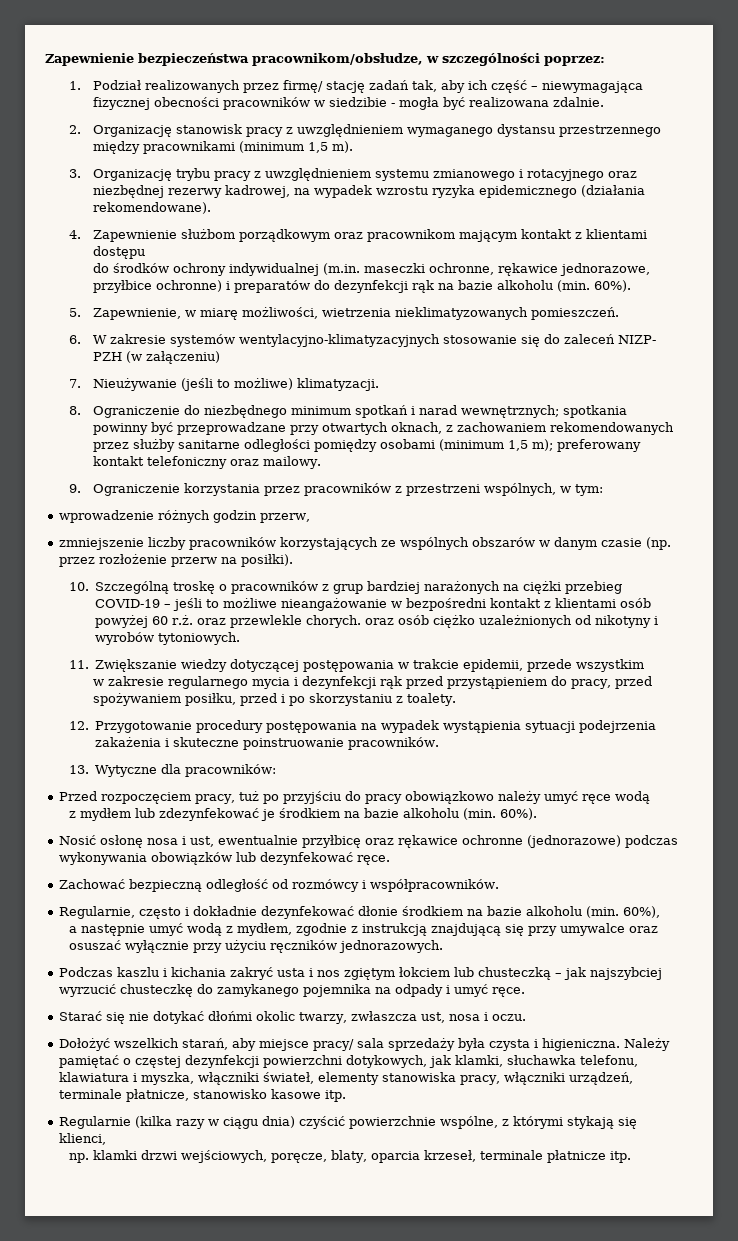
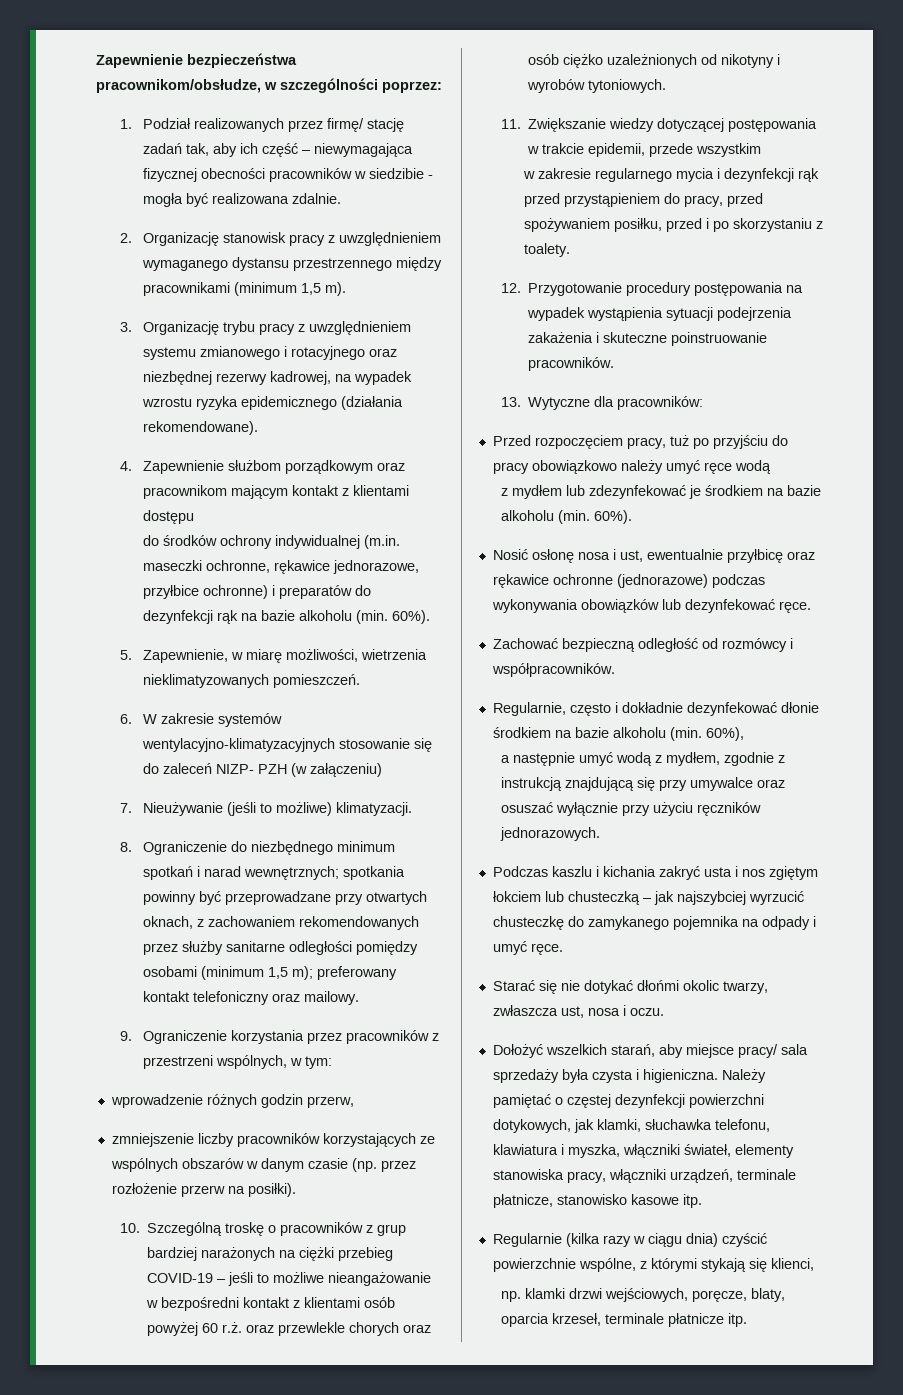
- 10. Szczególną troskę o pracowników z grup bardziej narażonych na ciężki przebieg COVID-19 – jeśli to możliwe nieangażowanie w bezpośredni kontakt z klientami osób powyżej 60 r.ż. oraz przewlekle chorych. oraz osób ciężko uzależnionych od nikotyny i wyrobów tytoniowych.
+ 10. Szczególną troskę o pracowników z grup bardziej narażonych na ciężki przebieg COVID-19 – jeśli to możliwe nieangażowanie w bezpośredni kontakt z klientami osób powyżej 60 r.ż. oraz przewlekle chorych oraz osób ciężko uzależnionych od nikotyny i wyrobów tytoniowych.

